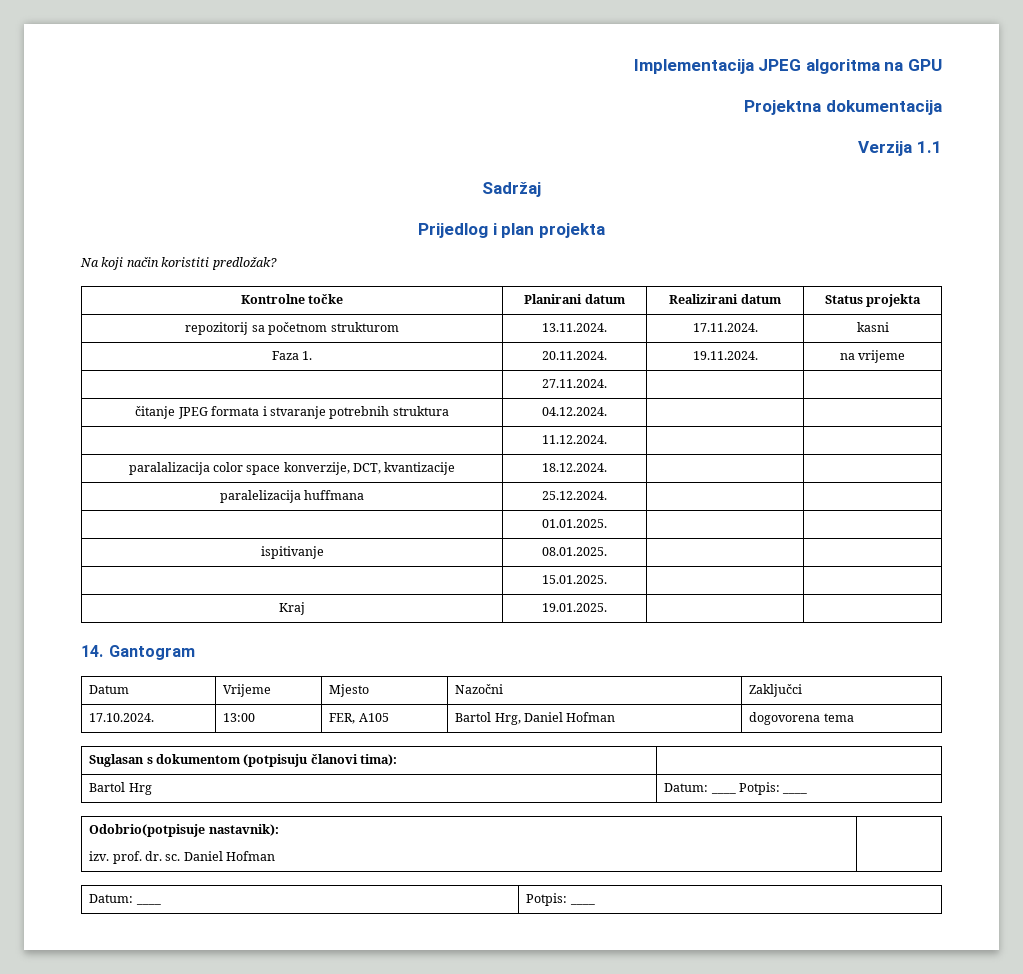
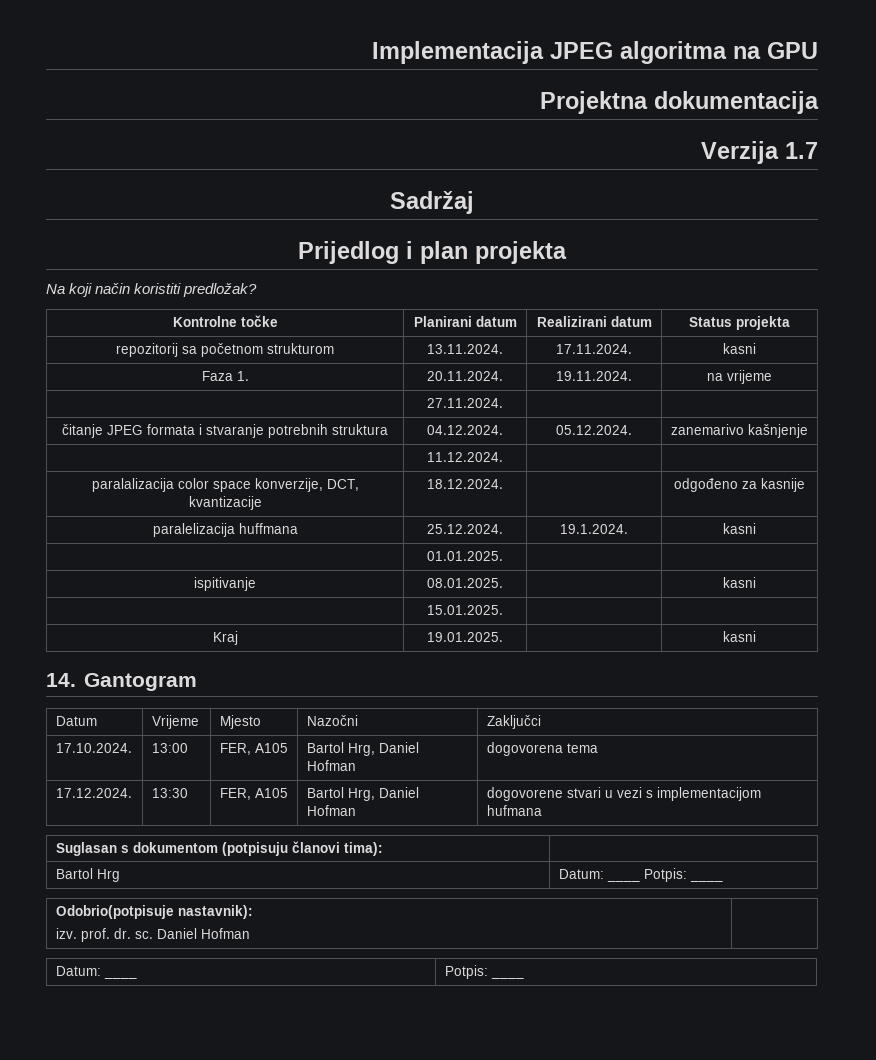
- Verzija 1.1
+ Verzija 1.7
- čitanje JPEG formata i stvaranje potrebnih struktura | 04.12.2024. | |
+ čitanje JPEG formata i stvaranje potrebnih struktura | 04.12.2024. | 05.12.2024. | zanemarivo kašnjenje
- paralalizacija color space konverzije, DCT, kvantizacije | 18.12.2024. | |
+ paralalizacija color space konverzije, DCT, kvantizacije | 18.12.2024. | | odgođeno za kasnije
- paralelizacija huffmana | 25.12.2024. | |
+ paralelizacija huffmana | 25.12.2024. | 19.1.2024. | kasni
- ispitivanje | 08.01.2025. | |
+ ispitivanje | 08.01.2025. | | kasni
- Kraj | 19.01.2025. | |
+ Kraj | 19.01.2025. | | kasni
+ 17.12.2024. | 13:30 | FER, A105 | Bartol Hrg, Daniel Hofman | dogovorene stvari u vezi s implementacijom hufmana

